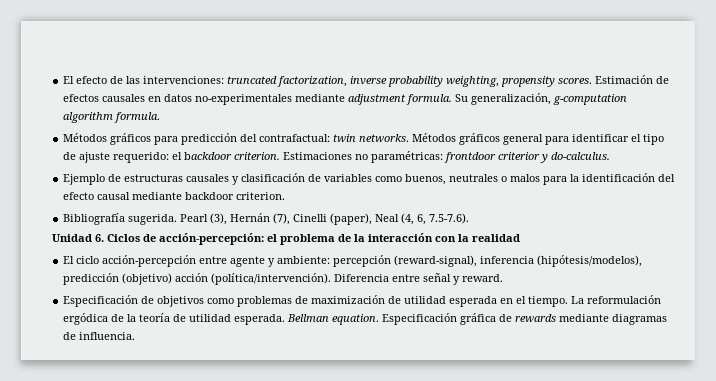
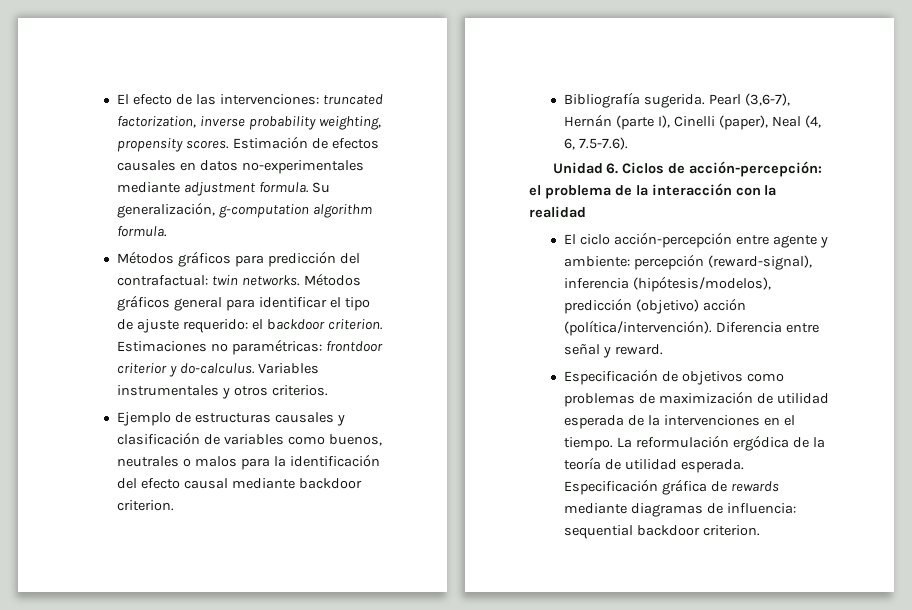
+ Variables instrumentales y otros criterios.
- Pearl (3), Hernán (7), Cinelli (paper), Neal (4, 6, 7.5-7.6).
+ Pearl (3,6-7), Hernán (parte I), Cinelli (paper), Neal (4, 6, 7.5-7.6).
- Especificación de objetivos como problemas de maximización de utilidad esperada en el tiempo.
+ Especificación de objetivos como problemas de maximización de utilidad esperada de la intervenciones en el tiempo.
- Bellman equation.
- Especificación gráfica de rewards mediante diagramas de influencia.
+ Especificación gráfica de rewards mediante diagramas de influencia: sequential backdoor criterion.

